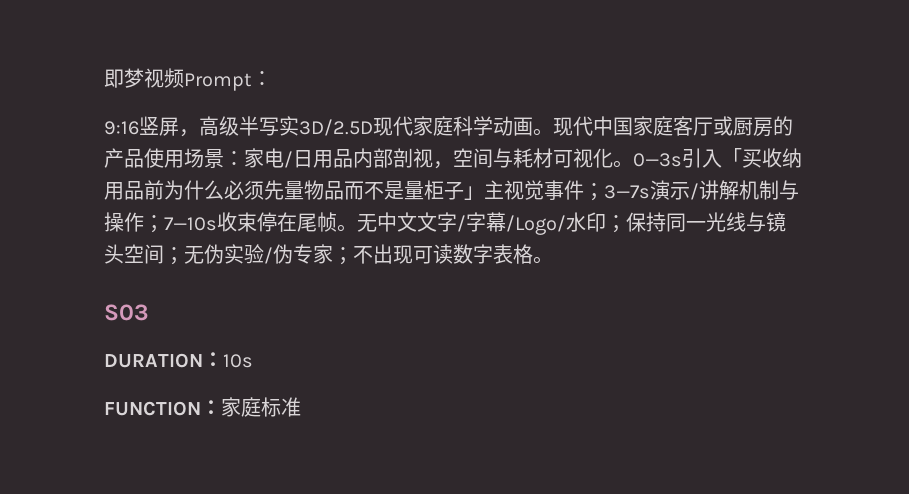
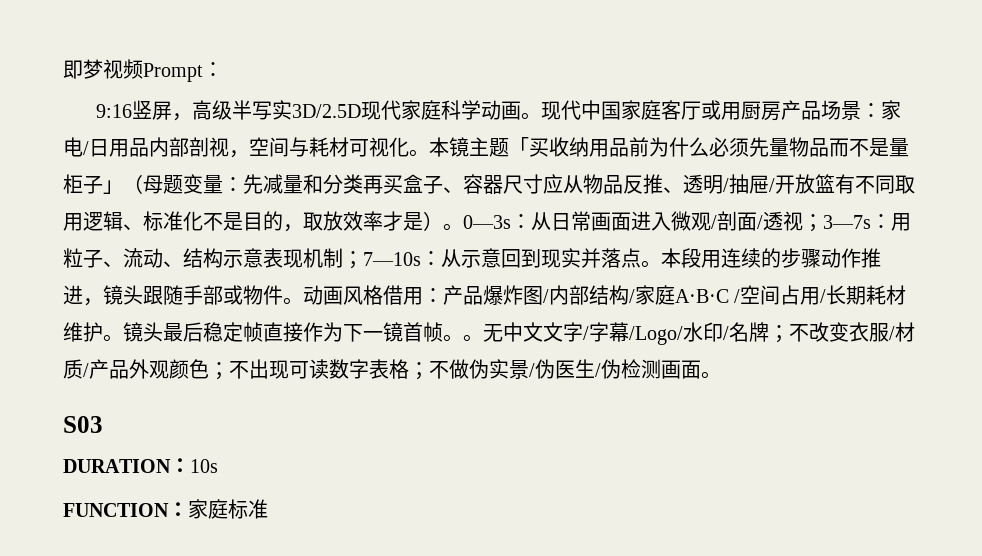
- 现代中国家庭客厅或厨房的产品使用场景：家电/日用品内部剖视，空间与耗材可视化。
+ 现代中国家庭客厅或用厨房产品场景：家电/日用品内部剖视，空间与耗材可视化。
- 0—3s引入「买收纳用品前为什么必须先量物品而不是量柜子」主视觉事件；3—7s演示/讲解机制与操作；7—10s收束停在尾帧。
+ 本镜主题「买收纳用品前为什么必须先量物品而不是量柜子」（母题变量：先减量和分类再买盒子、容器尺寸应从物品反推、透明/抽屉/开放篮有不同取用逻辑、标准化不是目的，取放效率才是）。0—3s：从日常画面进入微观/剖面/透视；3—7s：用粒子、流动、结构示意表现机制；7—10s：从示意回到现实并落点。本段用连续的步骤动作推进，镜头跟随手部或物件。动画风格借用：产品爆炸图/内部结构/家庭A·B·C /空间占用/长期耗材维护。镜头最后稳定帧直接作为下一镜首帧。。
- 无中文文字/字幕/Logo/水印；保持同一光线与镜头空间；无伪实验/伪专家；不出现可读数字表格。
+ 无中文文字/字幕/Logo/水印/名牌；不改变衣服/材质/产品外观颜色；不出现可读数字表格；不做伪实景/伪医生/伪检测画面。

